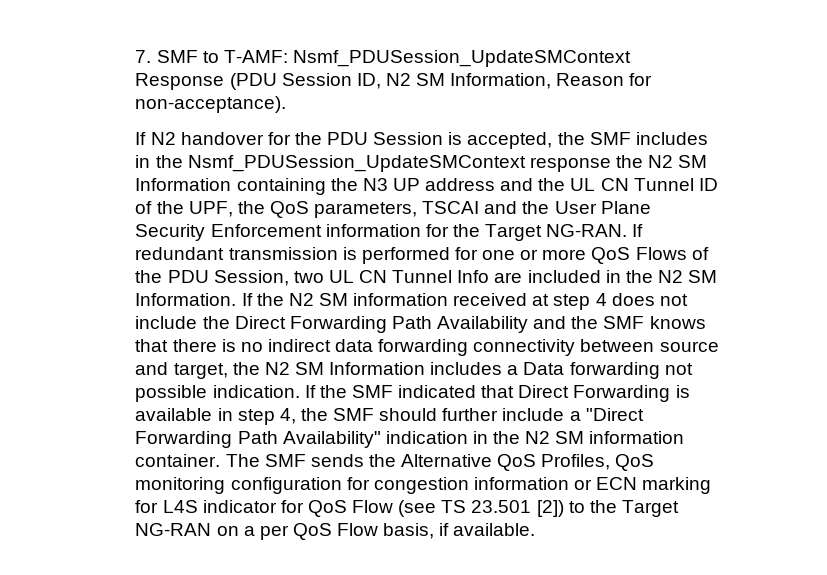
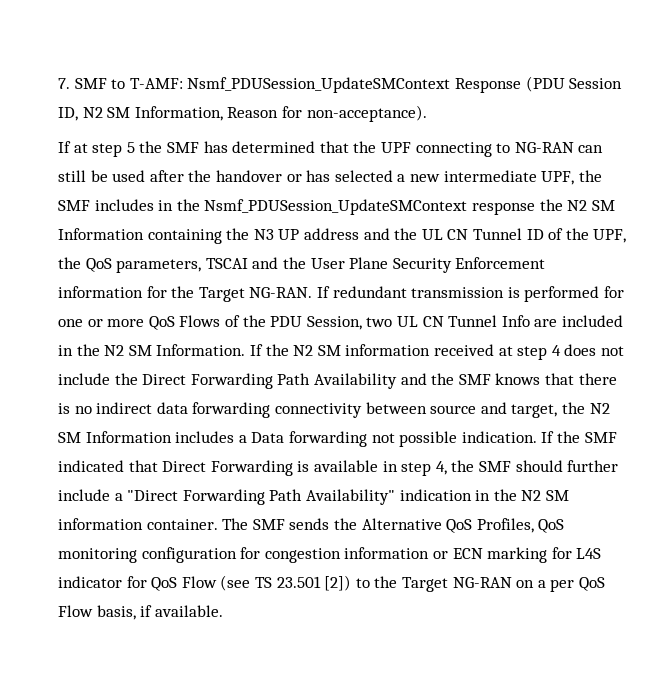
- If N2 handover for the PDU Session is accepted, the SMF includes in the Nsmf_PDUSession_UpdateSMContext response the N2 SM Information containing the N3 UP address and the UL CN Tunnel ID of the UPF, the QoS parameters, TSCAI and the User Plane Security Enforcement information for the Target NG-RAN.
+ If at step 5 the SMF has determined that the UPF connecting to NG-RAN can still be used after the handover or has selected a new intermediate UPF, the SMF includes in the Nsmf_PDUSession_UpdateSMContext response the N2 SM Information containing the N3 UP address and the UL CN Tunnel ID of the UPF, the QoS parameters, TSCAI and the User Plane Security Enforcement information for the Target NG-RAN.

